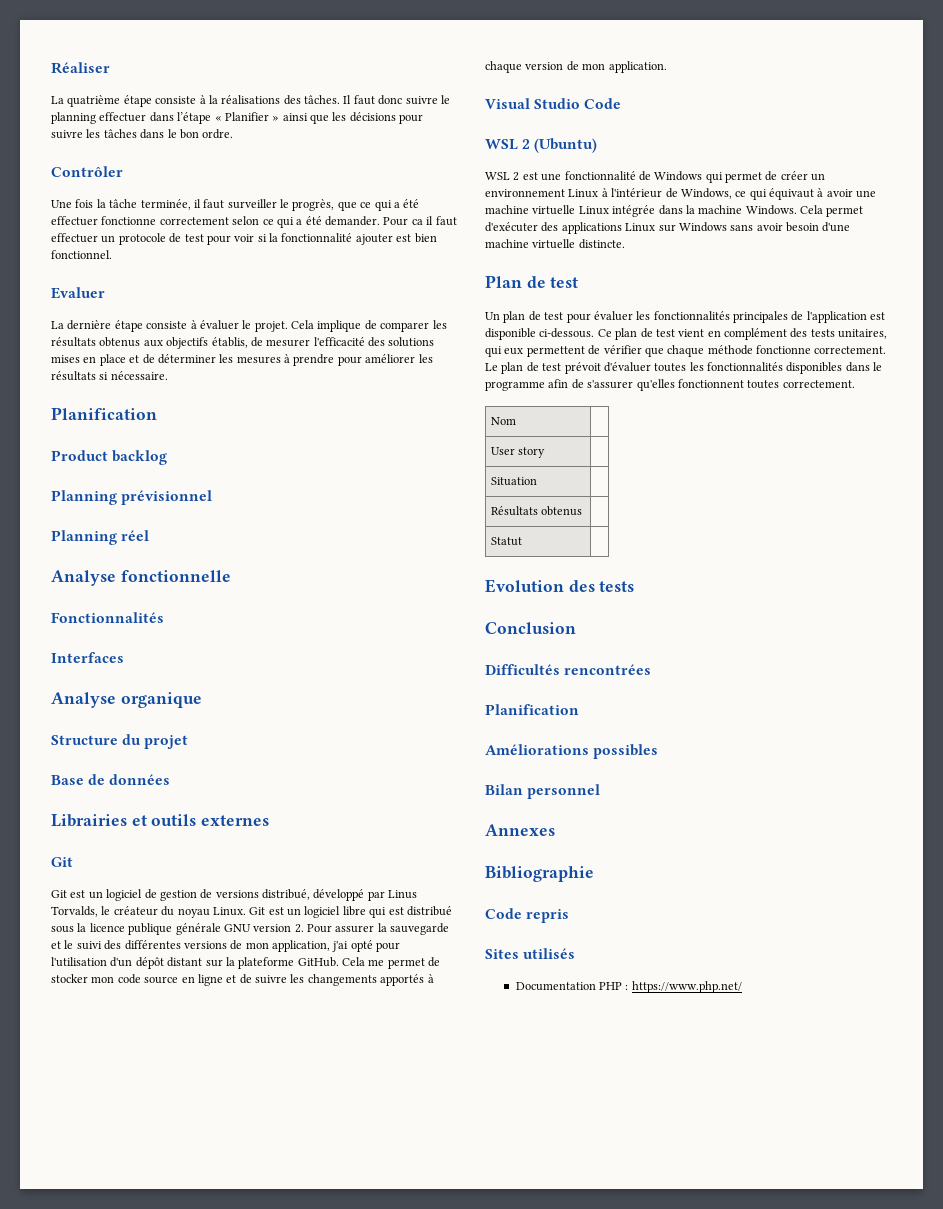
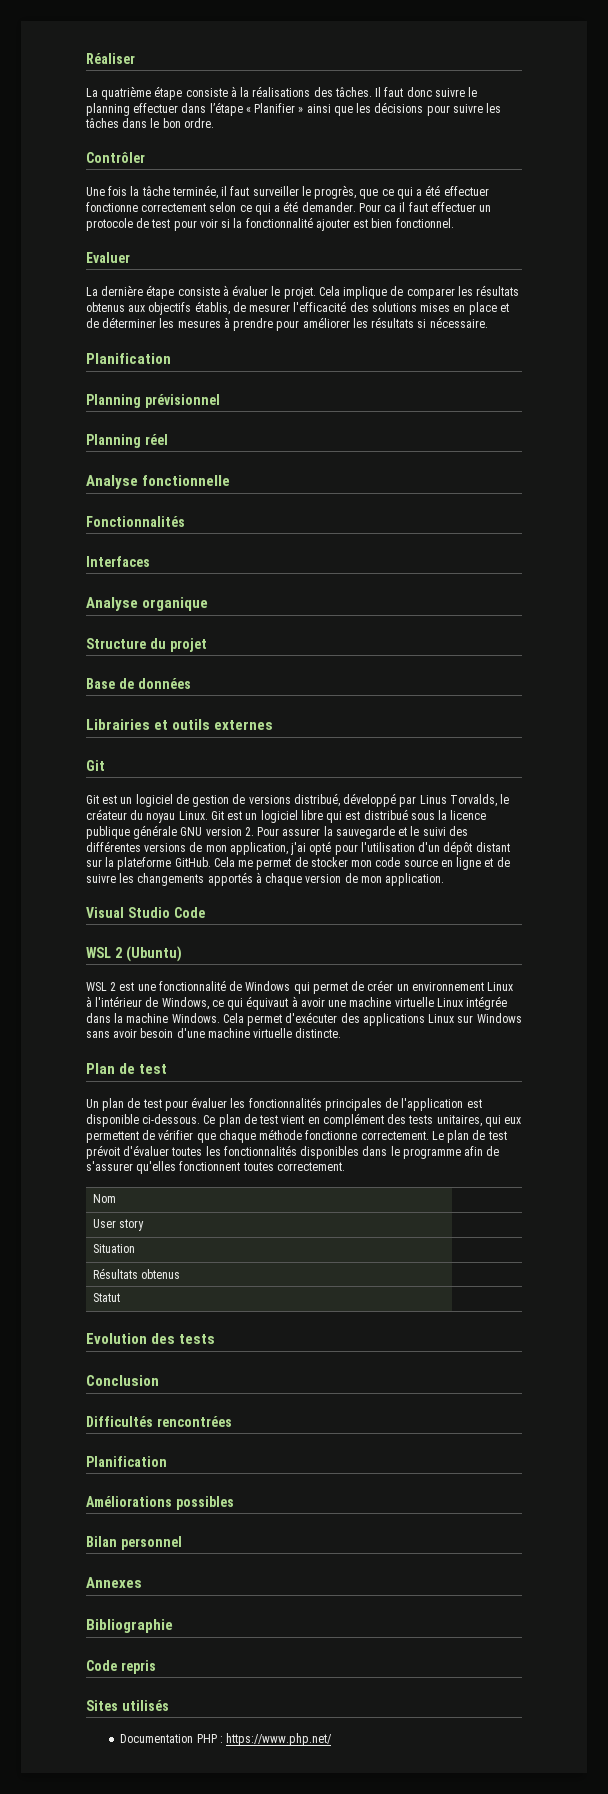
- Product backlog

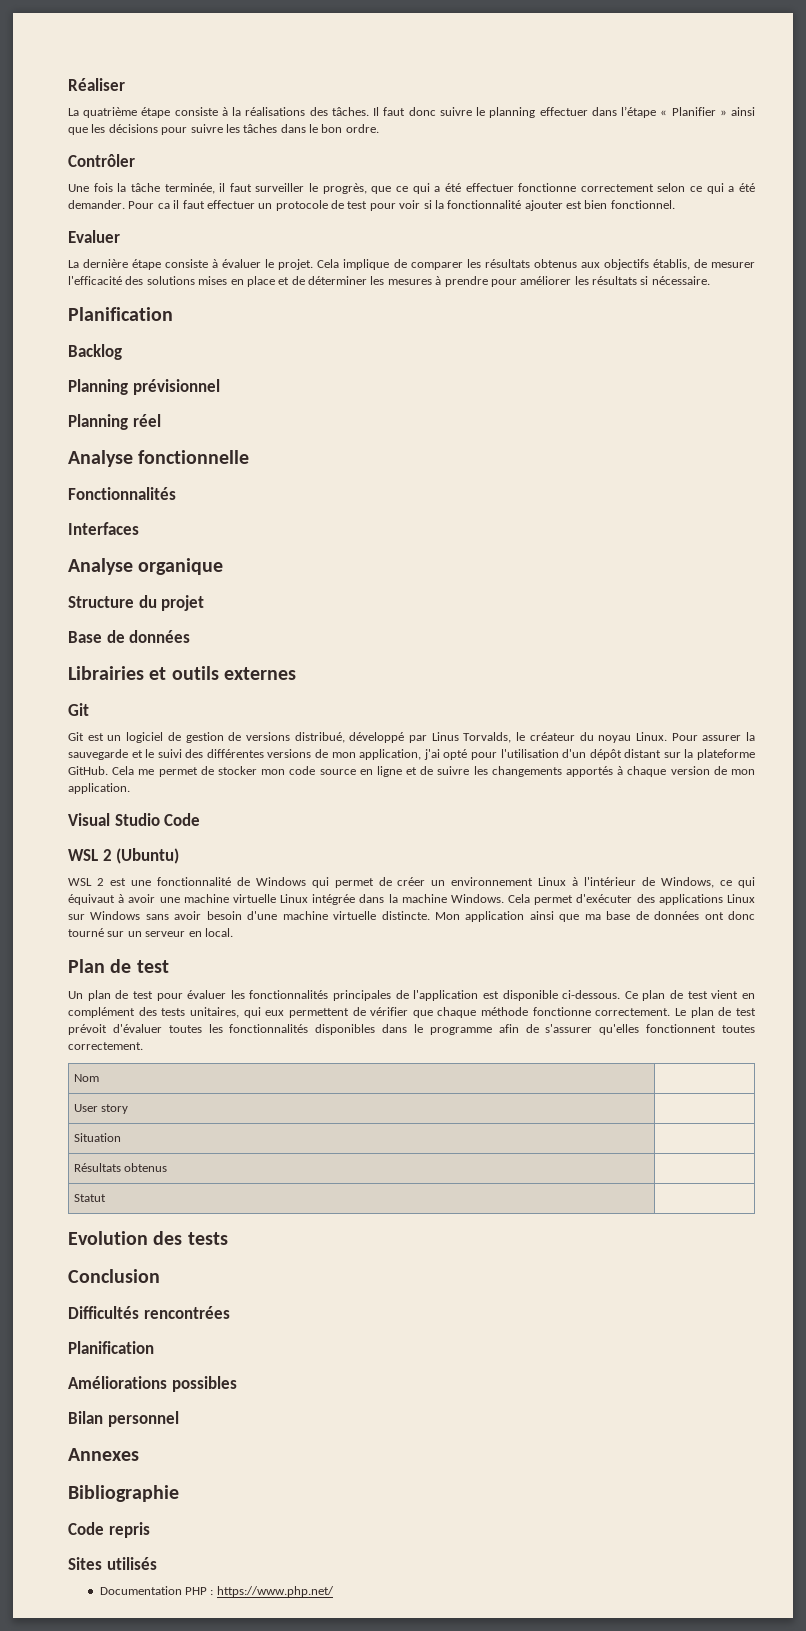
+ Backlog
- Git est un logiciel libre qui est distribué sous la licence publique générale GNU version 2. Pour assurer la sauvegarde et le suivi des différentes versions de mon application, j'ai opté pour l'utilisation d'un dépôt distant sur la plateforme GitHub.
+ Pour assurer la sauvegarde et le suivi des différentes versions de mon application, j'ai opté pour l'utilisation d'un dépôt distant sur la plateforme GitHub.
+ Mon application ainsi que ma base de données ont donc tourné sur un serveur en local.

